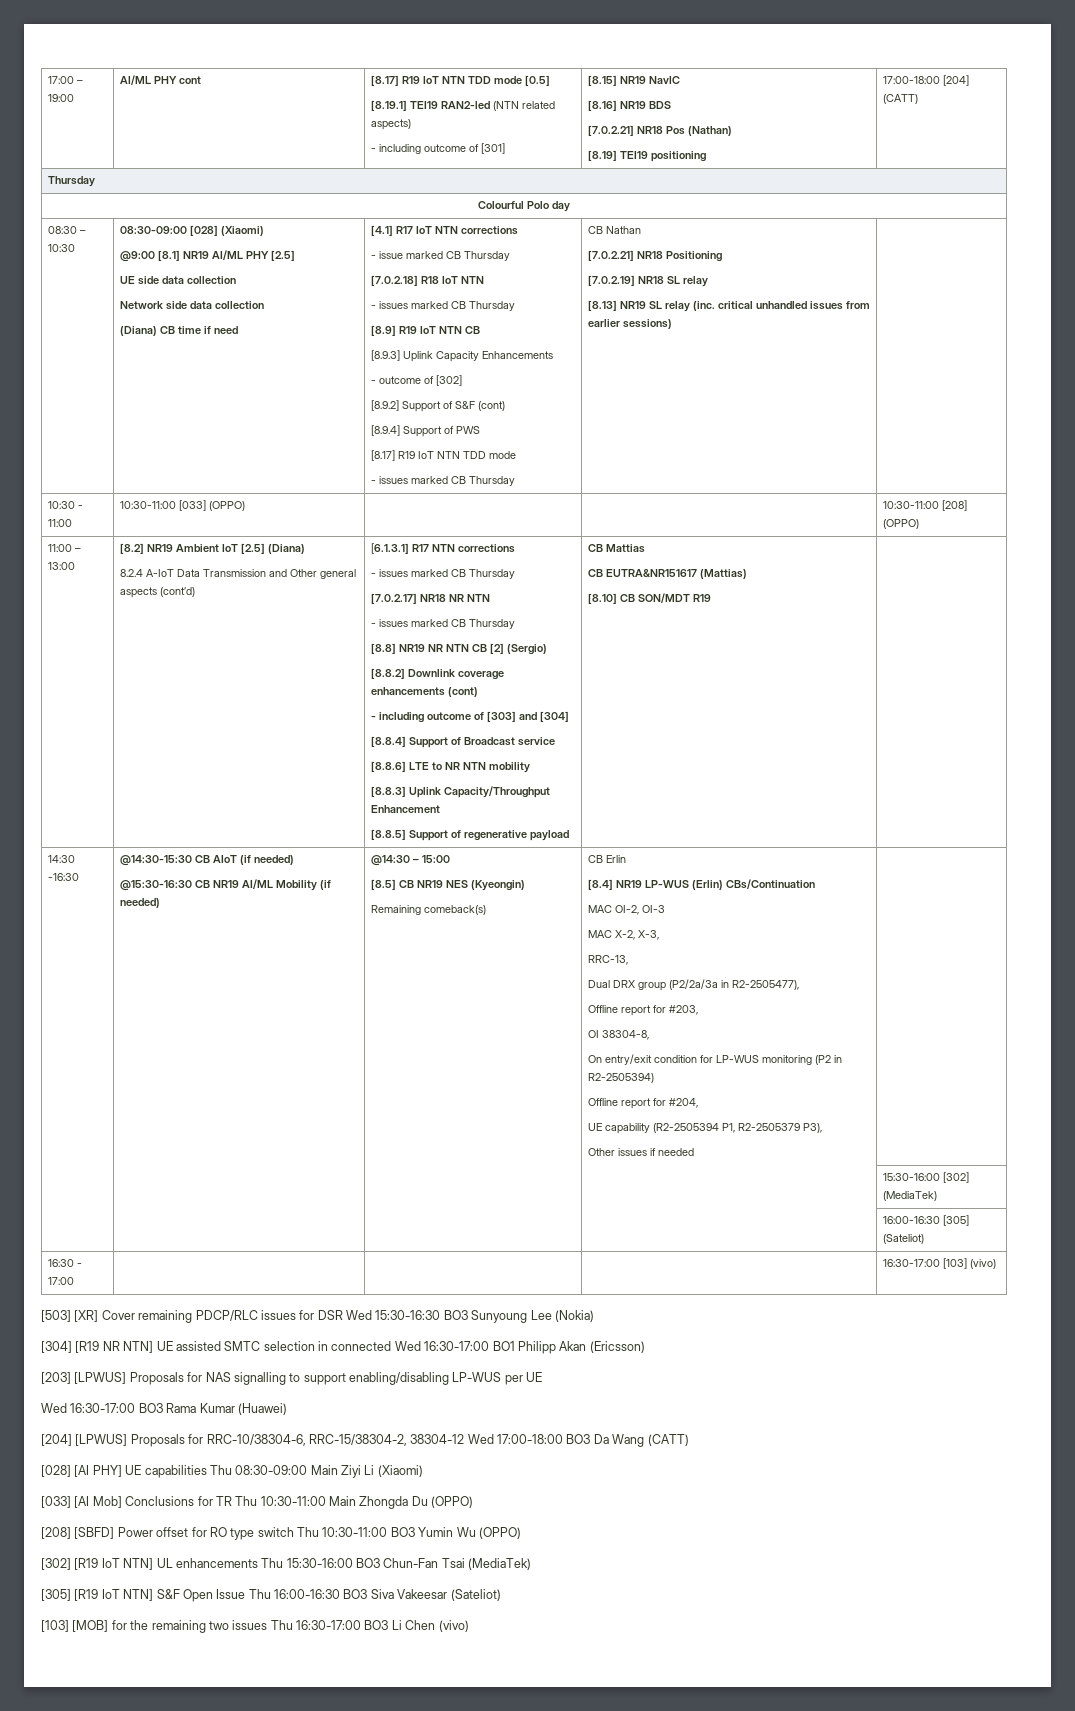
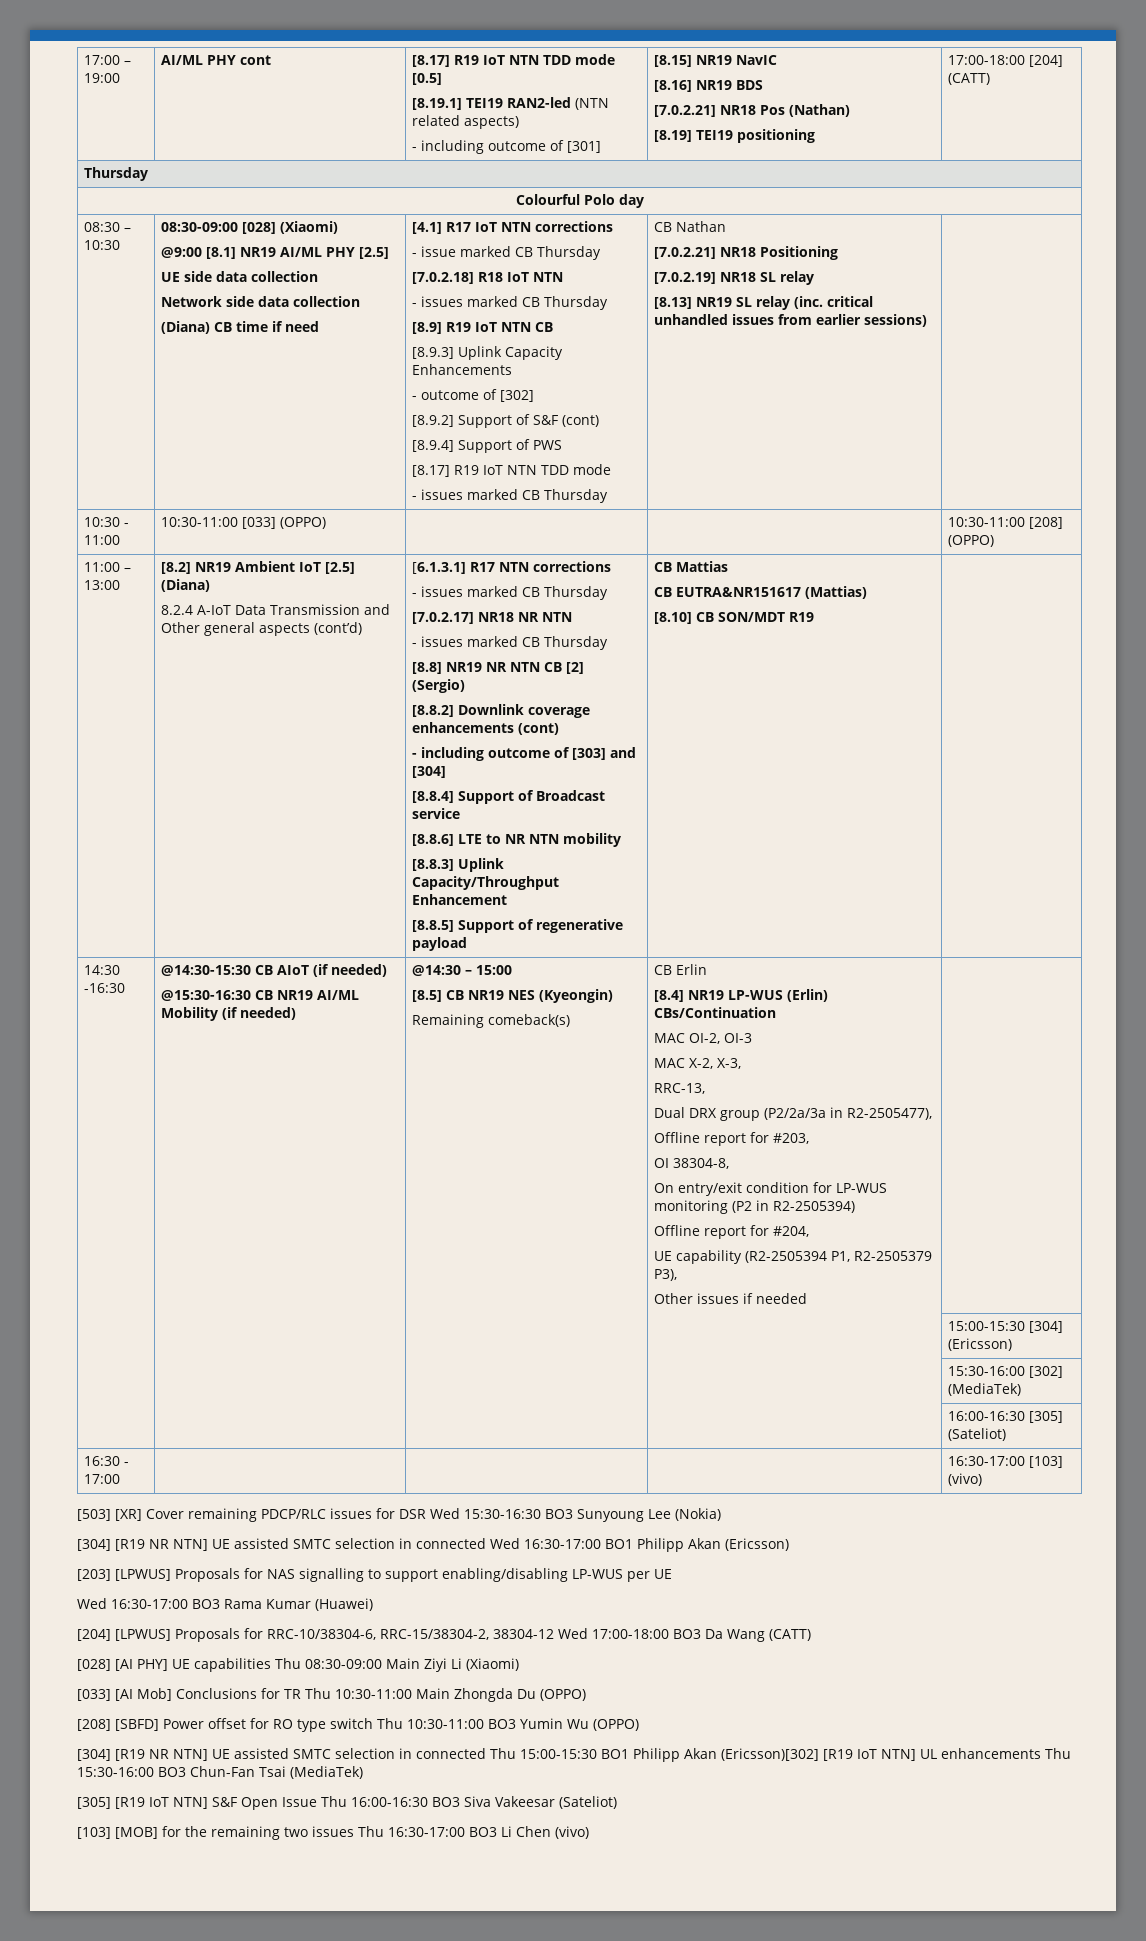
+ | | | | 15:00-15:30 [304] (Ericsson)
- [302] [R19 IoT NTN] UL enhancements Thu 15:30-16:00 BO3 Chun-Fan Tsai (MediaTek)
+ [304] [R19 NR NTN] UE assisted SMTC selection in connected Thu 15:00-15:30 BO1 Philipp Akan (Ericsson)[302] [R19 IoT NTN] UL enhancements Thu 15:30-16:00 BO3 Chun-Fan Tsai (MediaTek)

